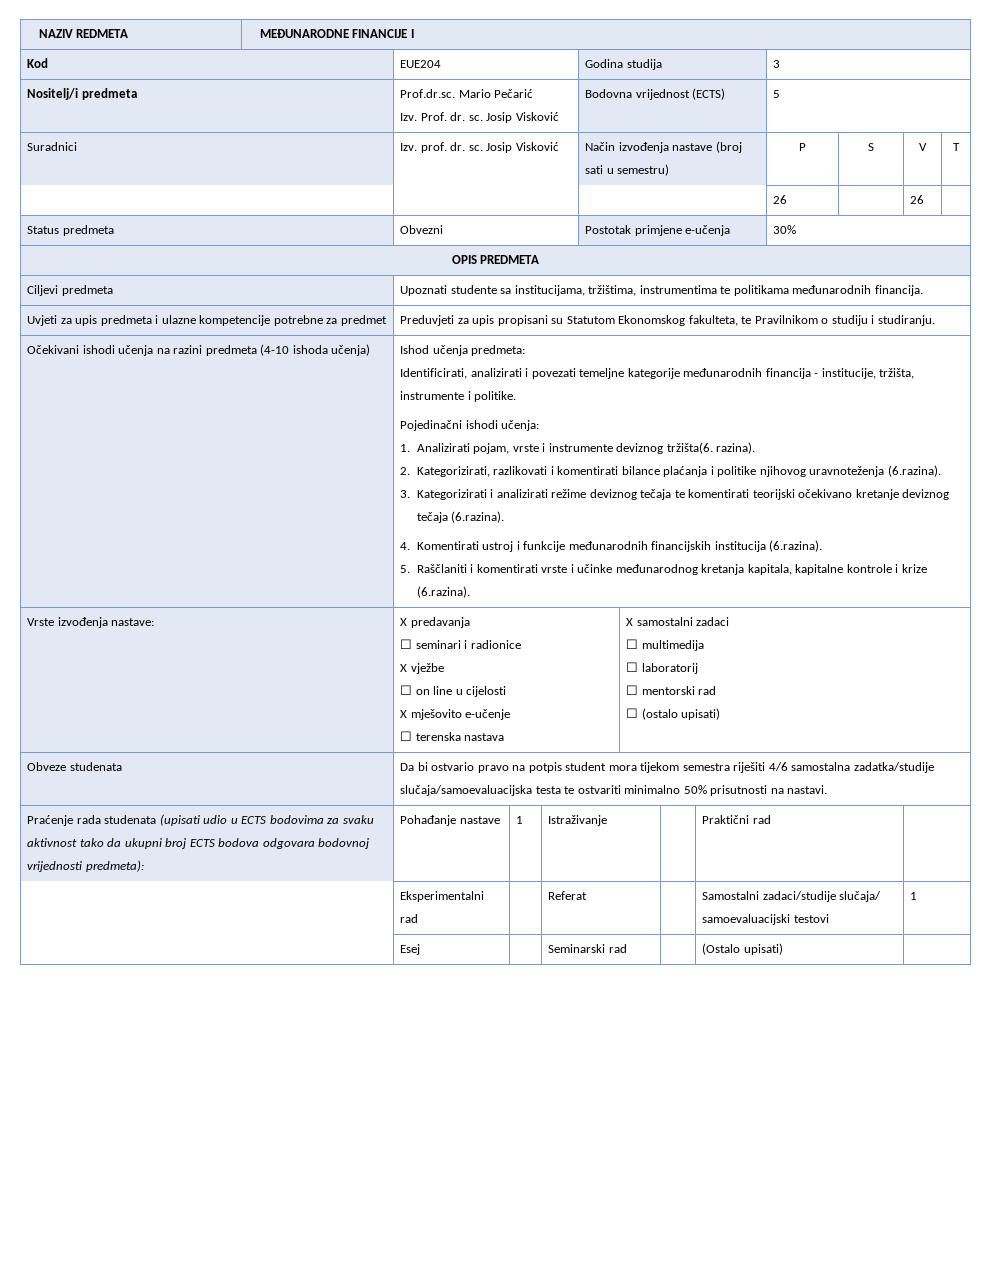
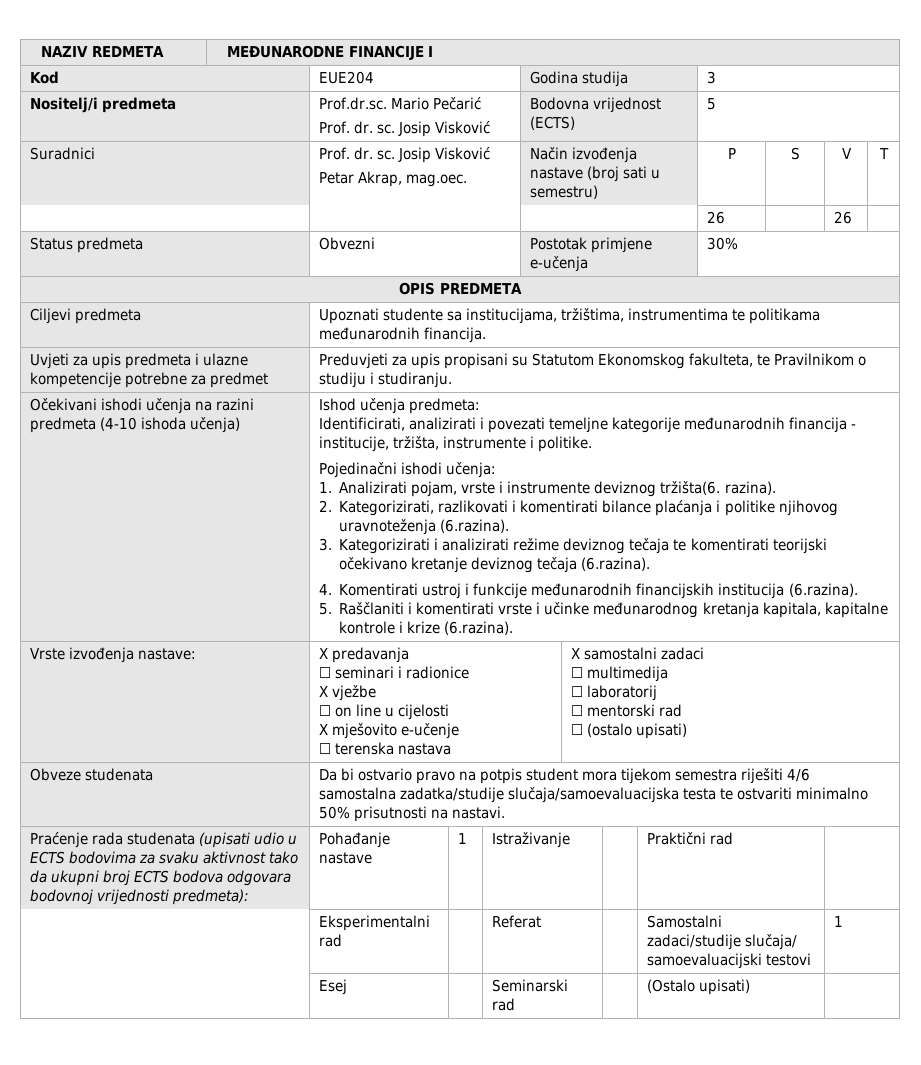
  Nositelj/i predmeta | Prof.dr.sc. Mario Pečarić
- Izv. Prof. dr. sc. Josip Visković | Bodovna vrijednost (ECTS) | 5
+ Prof. dr. sc. Josip Visković | Bodovna vrijednost (ECTS) | 5
- Suradnici | Izv. prof. dr. sc. Josip Visković | Način izvođenja nastave (broj sati u semestru) | P | S | V | T
+ Suradnici | Prof. dr. sc. Josip Visković
+ Petar Akrap, mag.oec. | Način izvođenja nastave (broj sati u semestru) | P | S | V | T

